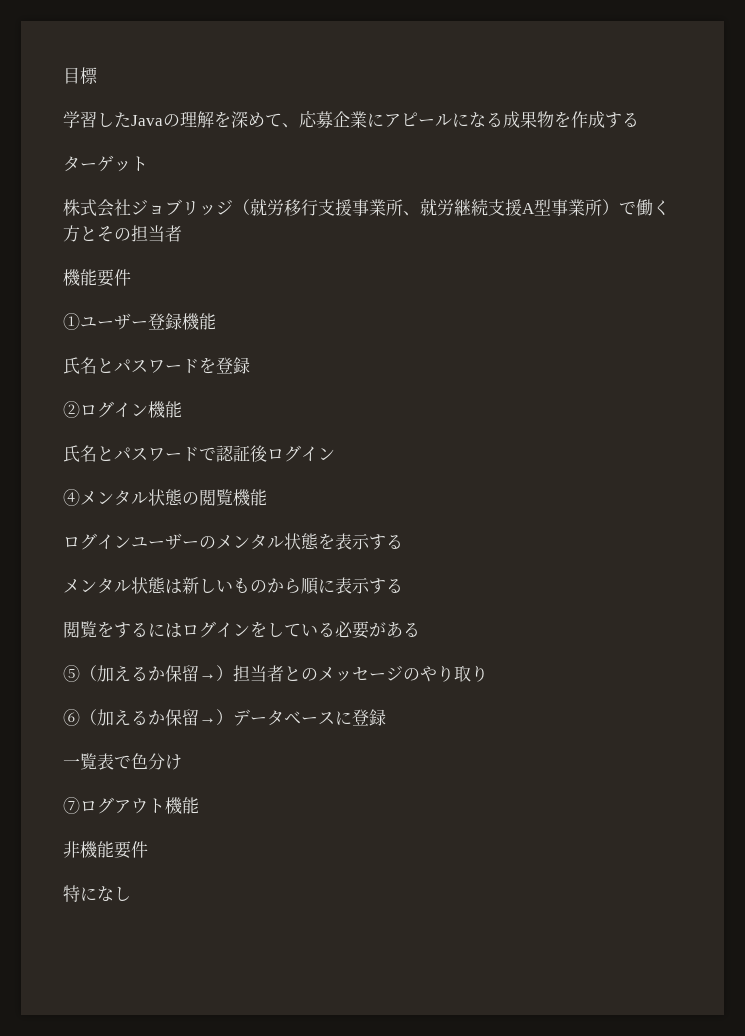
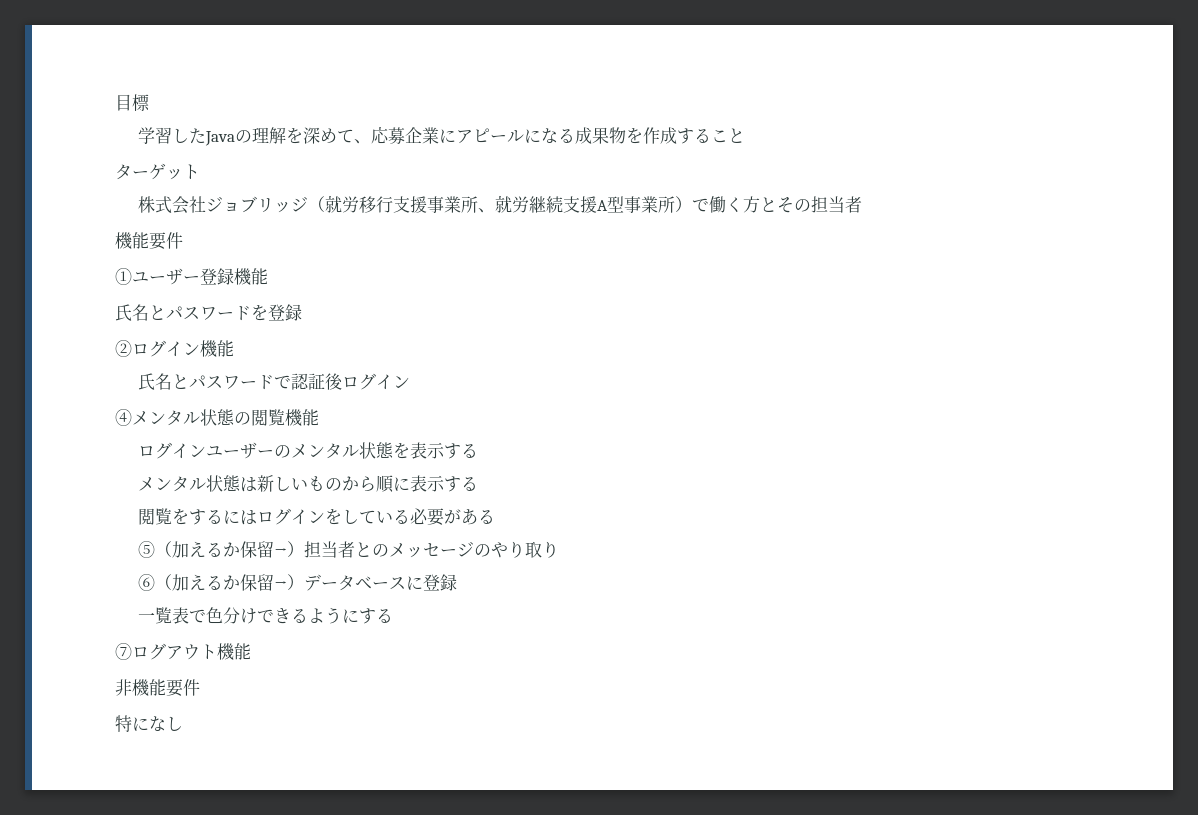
- 学習したJavaの理解を深めて、応募企業にアピールになる成果物を作成する
+ 学習したJavaの理解を深めて、応募企業にアピールになる成果物を作成すること
- 一覧表で色分け
+ 一覧表で色分けできるようにする

